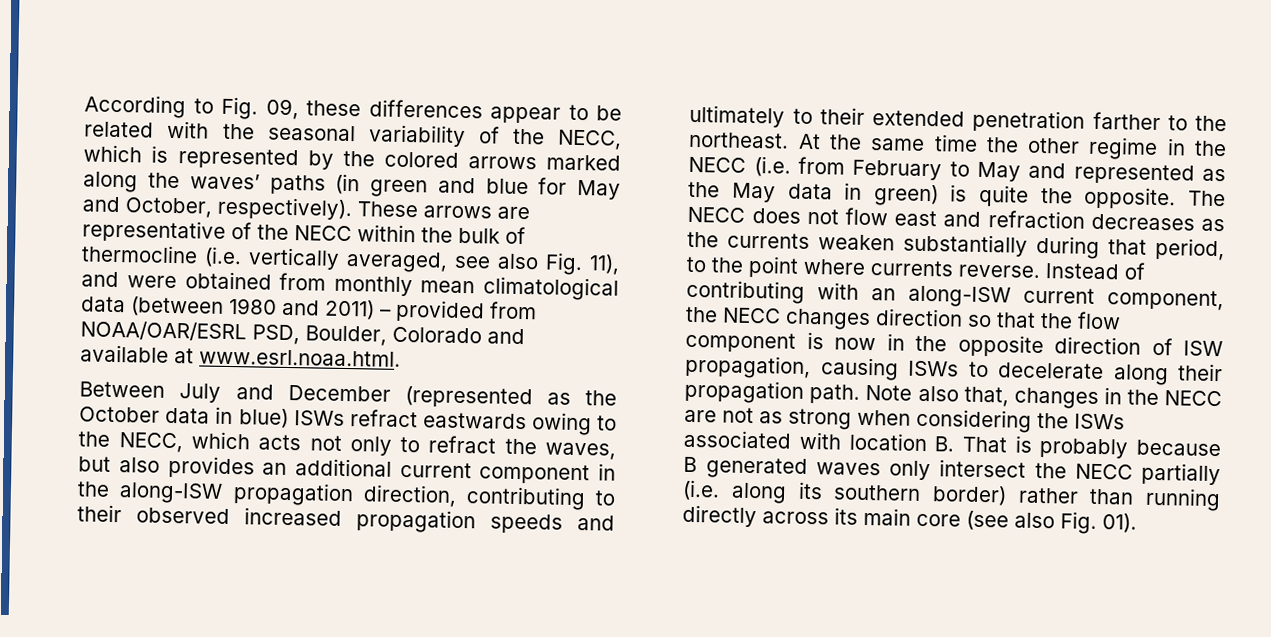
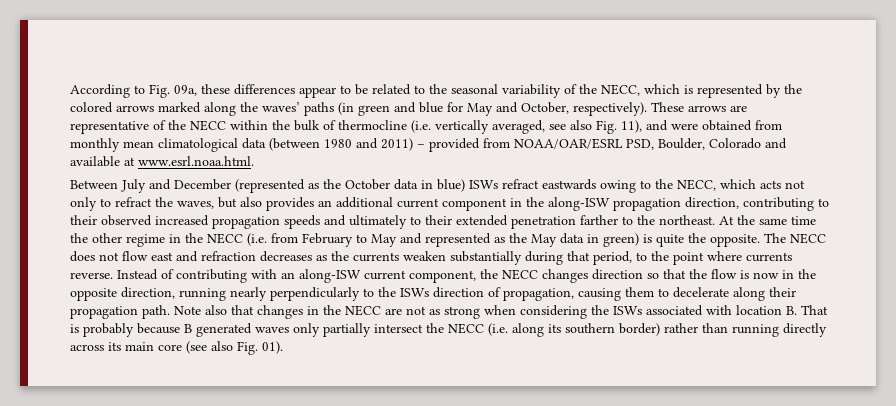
- According to Fig. 09, these differences appear to be related with the seasonal variability of the NECC, which is represented by the colored arrows marked along the waves’ paths (in green and blue for May and October, respectively).
+ According to Fig. 09a, these differences appear to be related to the seasonal variability of the NECC, which is represented by the colored arrows marked along the waves’ paths (in green and blue for May and October, respectively).
- Instead of contributing with an along-ISW current component, the NECC changes direction so that the flow component is now in the opposite direction of ISW propagation, causing ISWs to decelerate along their propagation path.
+ Instead of contributing with an along-ISW current component, the NECC changes direction so that the flow is now in the opposite direction, running nearly perpendicularly to the ISWs direction of propagation, causing them to decelerate along their propagation path.
- Note also that, changes in the NECC are not as strong when considering the ISWs associated with location B. That is probably because B generated waves only intersect the NECC partially (i.e. along its southern border) rather than running directly across its main core (see also Fig. 01).
+ Note also that changes in the NECC are not as strong when considering the ISWs associated with location B. That is probably because B generated waves only partially intersect the NECC (i.e. along its southern border) rather than running directly across its main core (see also Fig. 01).

